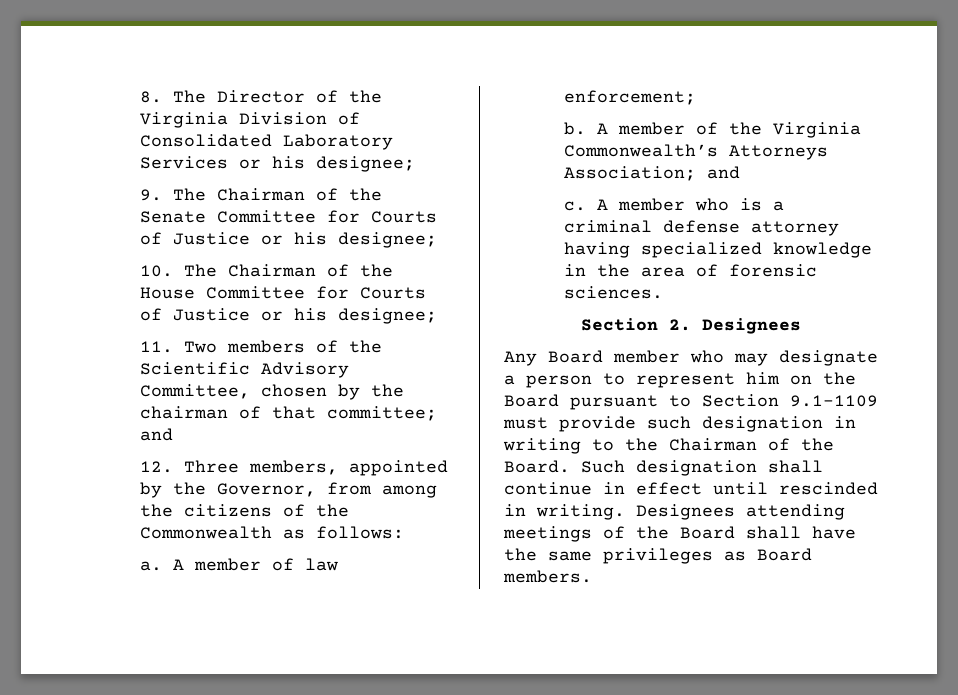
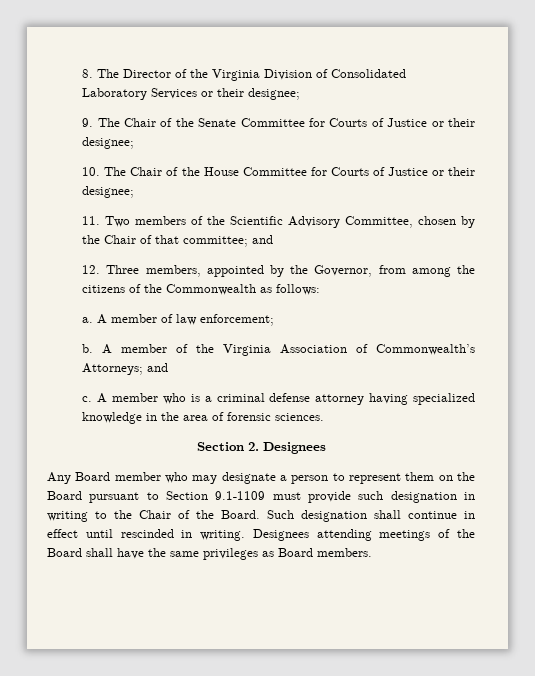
- 8. The Director of the Virginia Division of Consolidated Laboratory Services or his designee;
+ 8. The Director of the Virginia Division of Consolidated Laboratory Services or their designee;
- 9. The Chairman of the Senate Committee for Courts of Justice or his designee;
+ 9. The Chair of the Senate Committee for Courts of Justice or their designee;
- 10. The Chairman of the House Committee for Courts of Justice or his designee;
+ 10. The Chair of the House Committee for Courts of Justice or their designee;
- 11. Two members of the Scientific Advisory Committee, chosen by the chairman of that committee; and
+ 11. Two members of the Scientific Advisory Committee, chosen by the Chair of that committee; and
- A member of the Virginia Commonwealth’s Attorneys Association; and
+ A member of the Virginia Association of Commonwealth’s Attorneys; and
- Any Board member who may designate a person to represent him on the Board pursuant to Section 9.1-1109 must provide such designation in writing to the Chairman of the Board.
+ Any Board member who may designate a person to represent them on the Board pursuant to Section 9.1-1109 must provide such designation in writing to the Chair of the Board.

